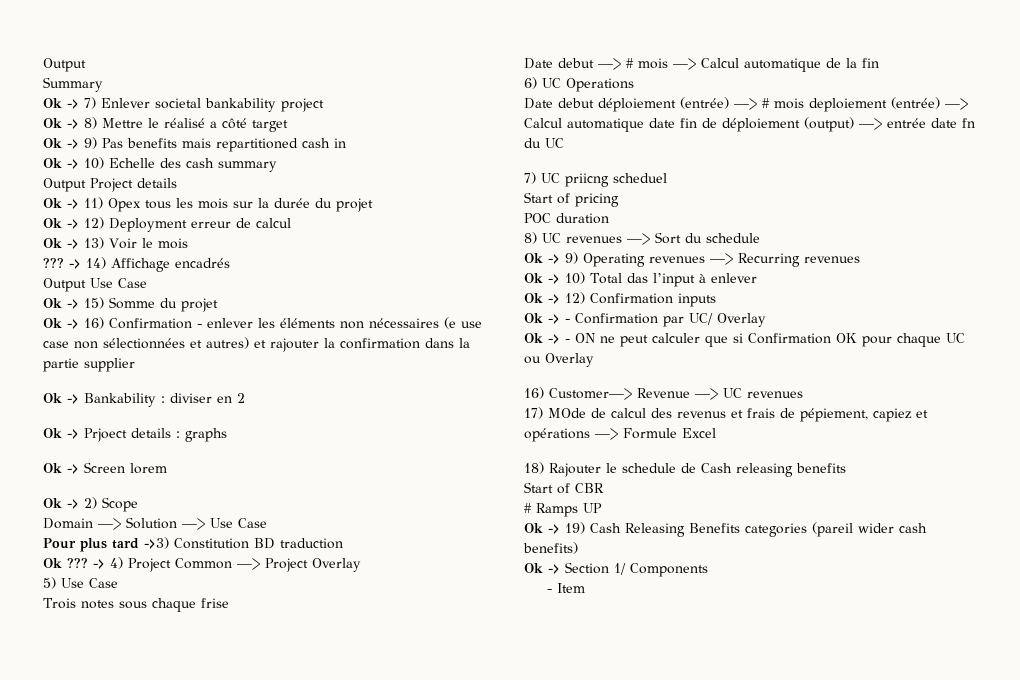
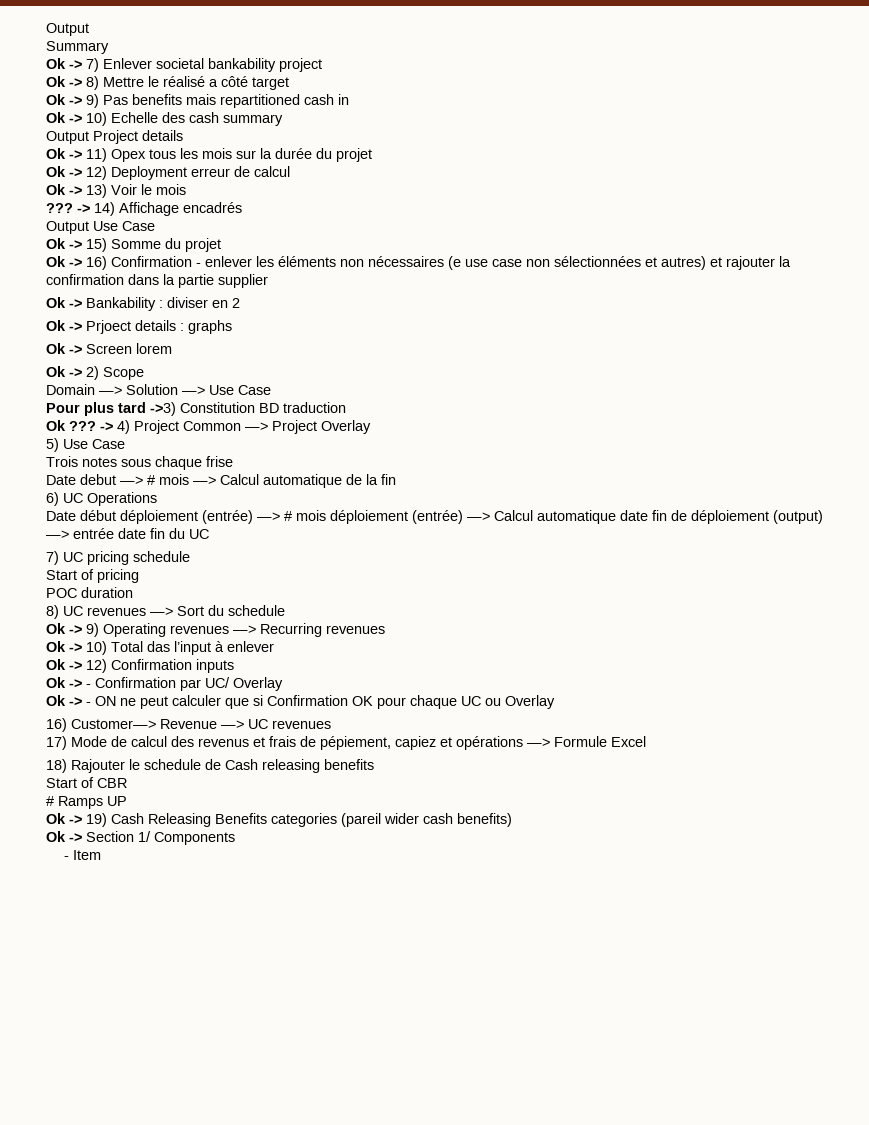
- Date debut déploiement (entrée) —> # mois deploiement (entrée) —> Calcul automatique date fin de déploiement (output) —> entrée date fn du UC
+ Date début déploiement (entrée) —> # mois déploiement (entrée) —> Calcul automatique date fin de déploiement (output) —> entrée date fin du UC
- 7) UC priicng scheduel
+ 7) UC pricing schedule
- 17) MOde de calcul des revenus et frais de pépiement, capiez et opérations —> Formule Excel
+ 17) Mode de calcul des revenus et frais de pépiement, capiez et opérations —> Formule Excel

